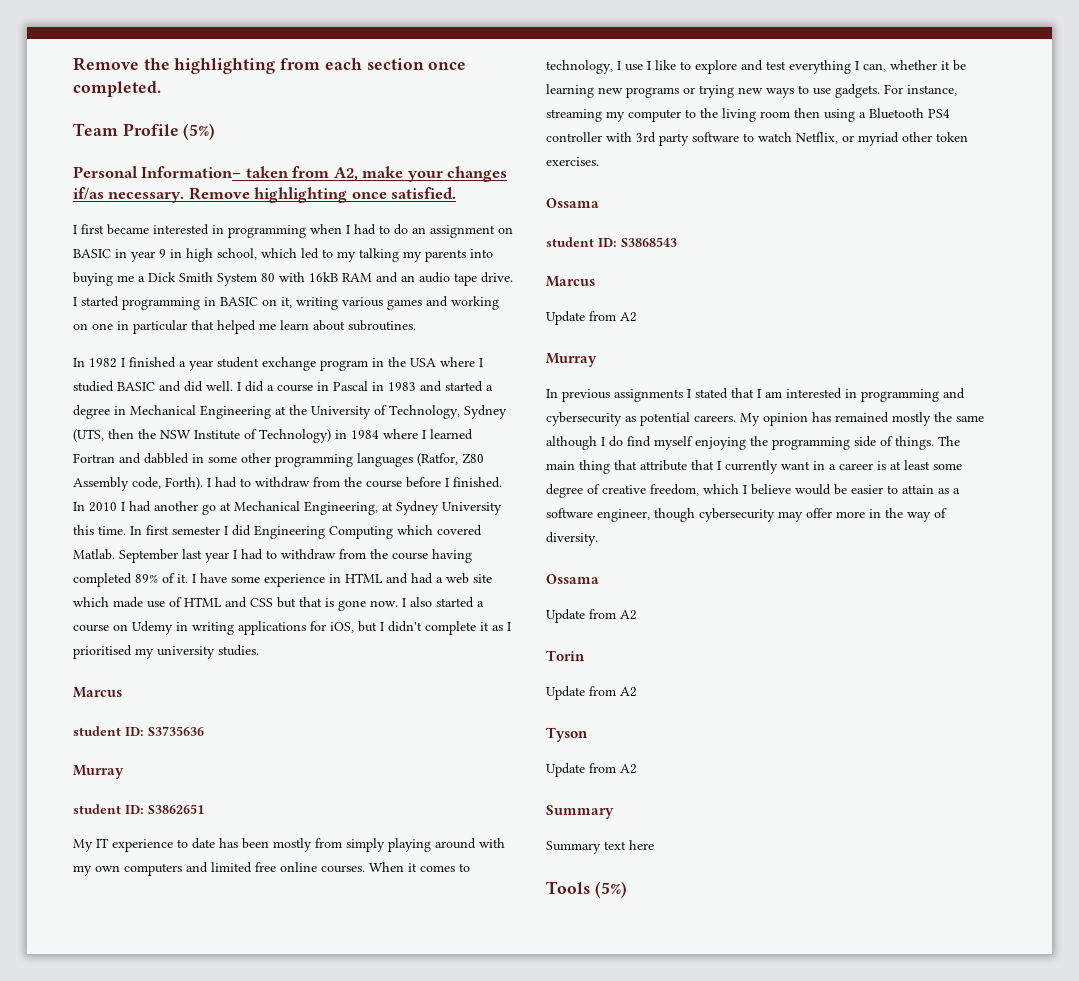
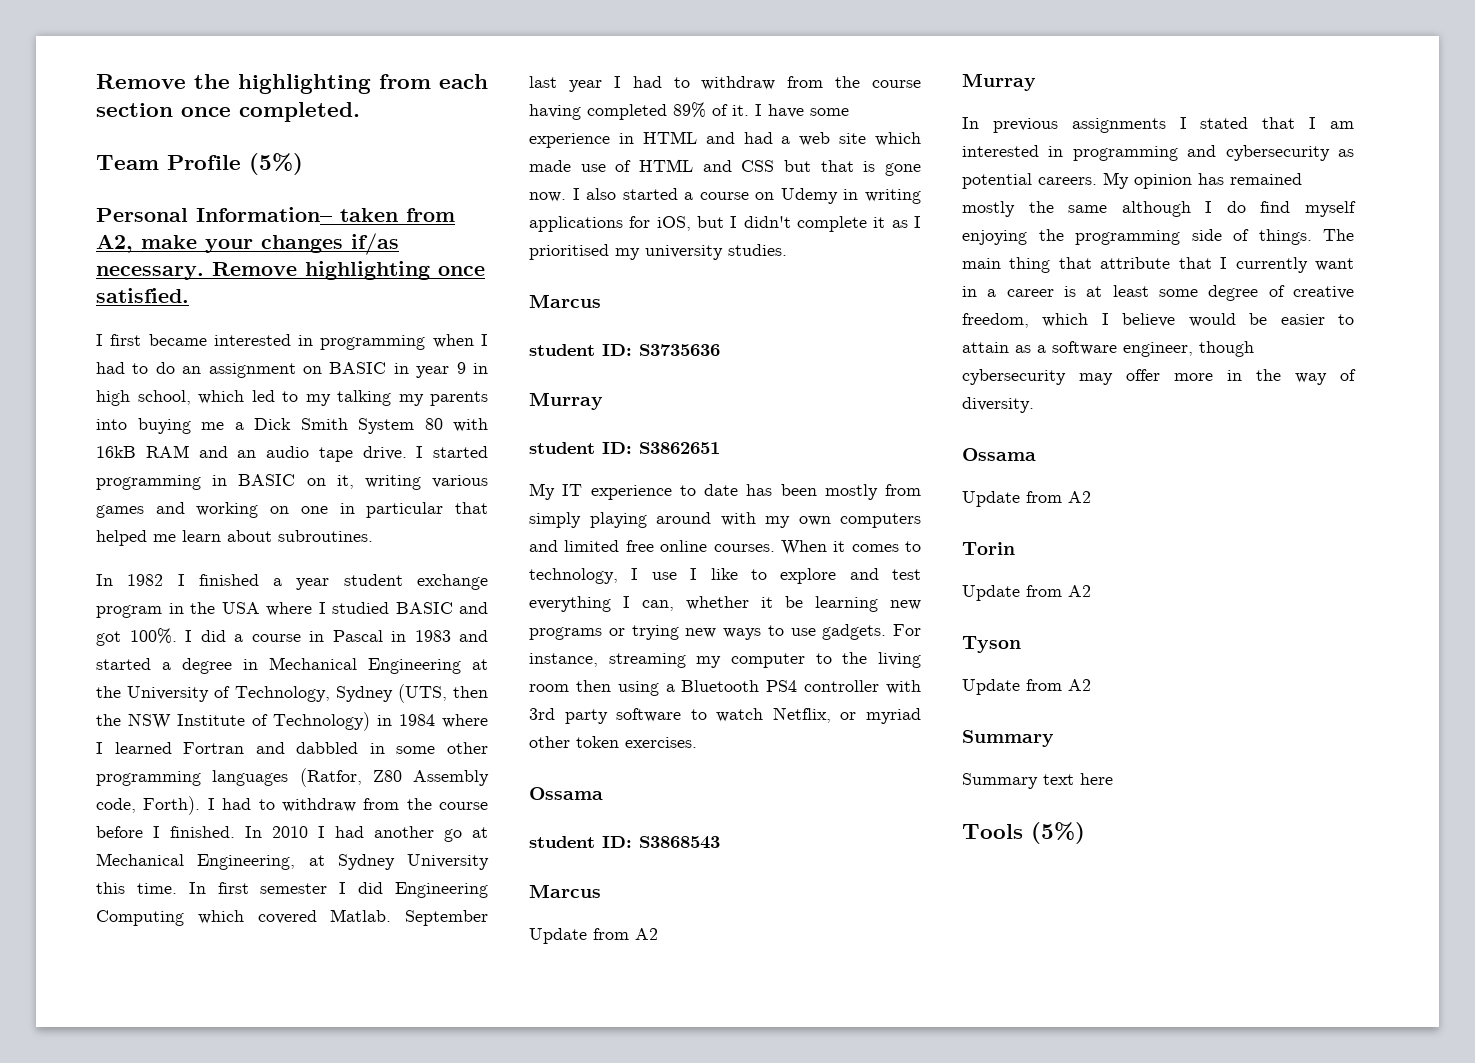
- In 1982 I finished a year student exchange program in the USA where I studied BASIC and did well.
+ In 1982 I finished a year student exchange program in the USA where I studied BASIC and got 100%.

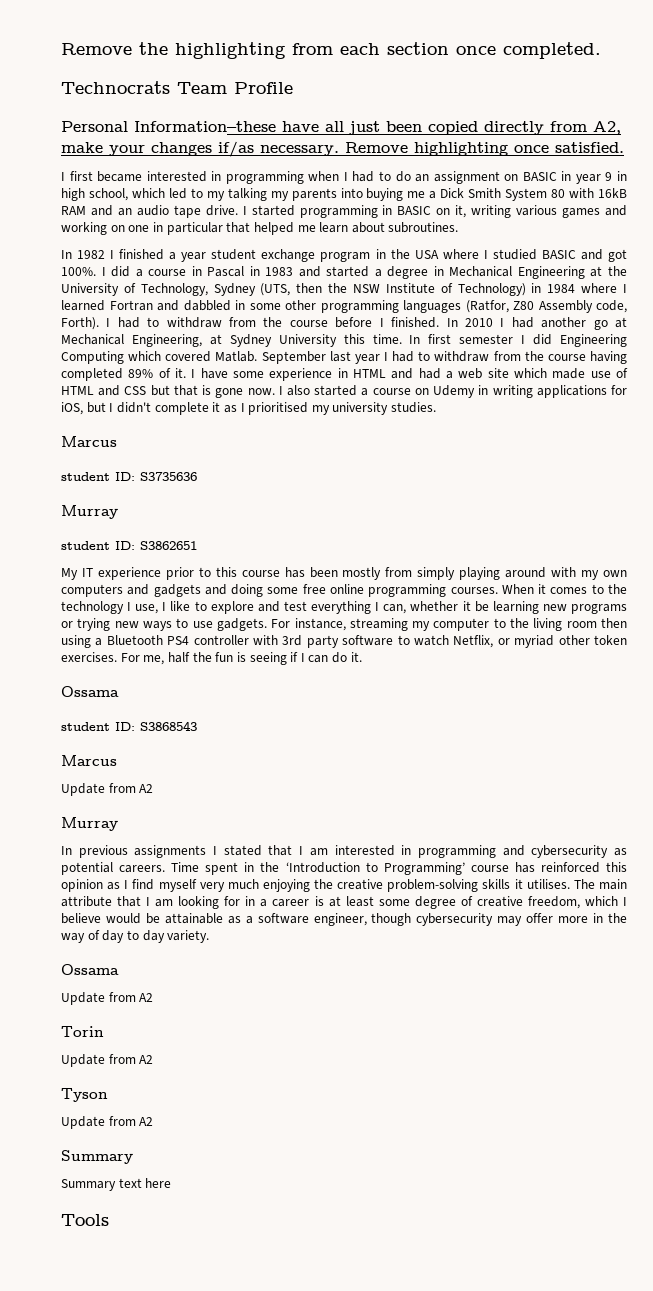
- Team Profile (5%)
+ Technocrats Team Profile
- Personal Information– taken from A2, make your changes if/as necessary.
+ Personal Information–these have all just been copied directly from A2, make your changes if/as necessary.
- My IT experience to date has been mostly from simply playing around with my own computers and limited free online courses.
+ My IT experience prior to this course has been mostly from simply playing around with my own computers and gadgets and doing some free online programming courses.
- When it comes to technology, I use I like to explore and test everything I can, whether it be learning new programs or trying new ways to use gadgets.
+ When it comes to the technology I use, I like to explore and test everything I can, whether it be learning new programs or trying new ways to use gadgets.
+ For me, half the fun is seeing if I can do it.
- My opinion has remained mostly the same although I do find myself enjoying the programming side of things. The main thing that attribute that I currently want in a career is at least some degree of creative freedom, which I believe would be easier to attain as a software engineer, though cybersecurity may offer more in the way of diversity.
+ Time spent in the ‘Introduction to Programming’ course has reinforced this opinion as I find myself very much enjoying the creative problem-solving skills it utilises. The main attribute that I am looking for in a career is at least some degree of creative freedom, which I believe would be attainable as a software engineer, though cybersecurity may offer more in the way of day to day variety.
- Tools (5%)
+ Tools

